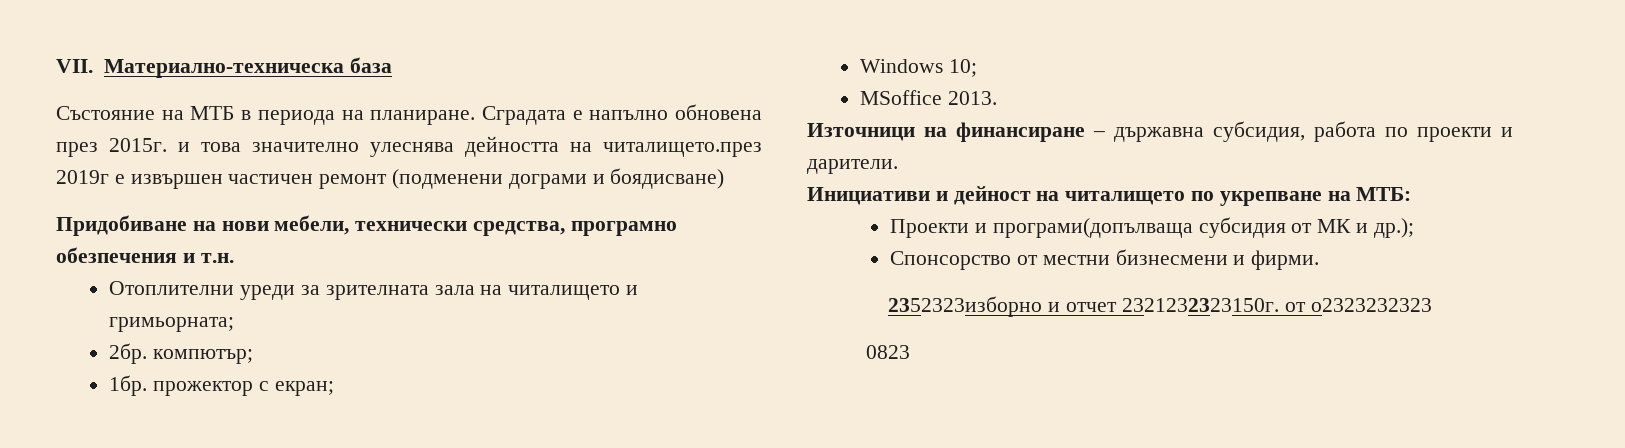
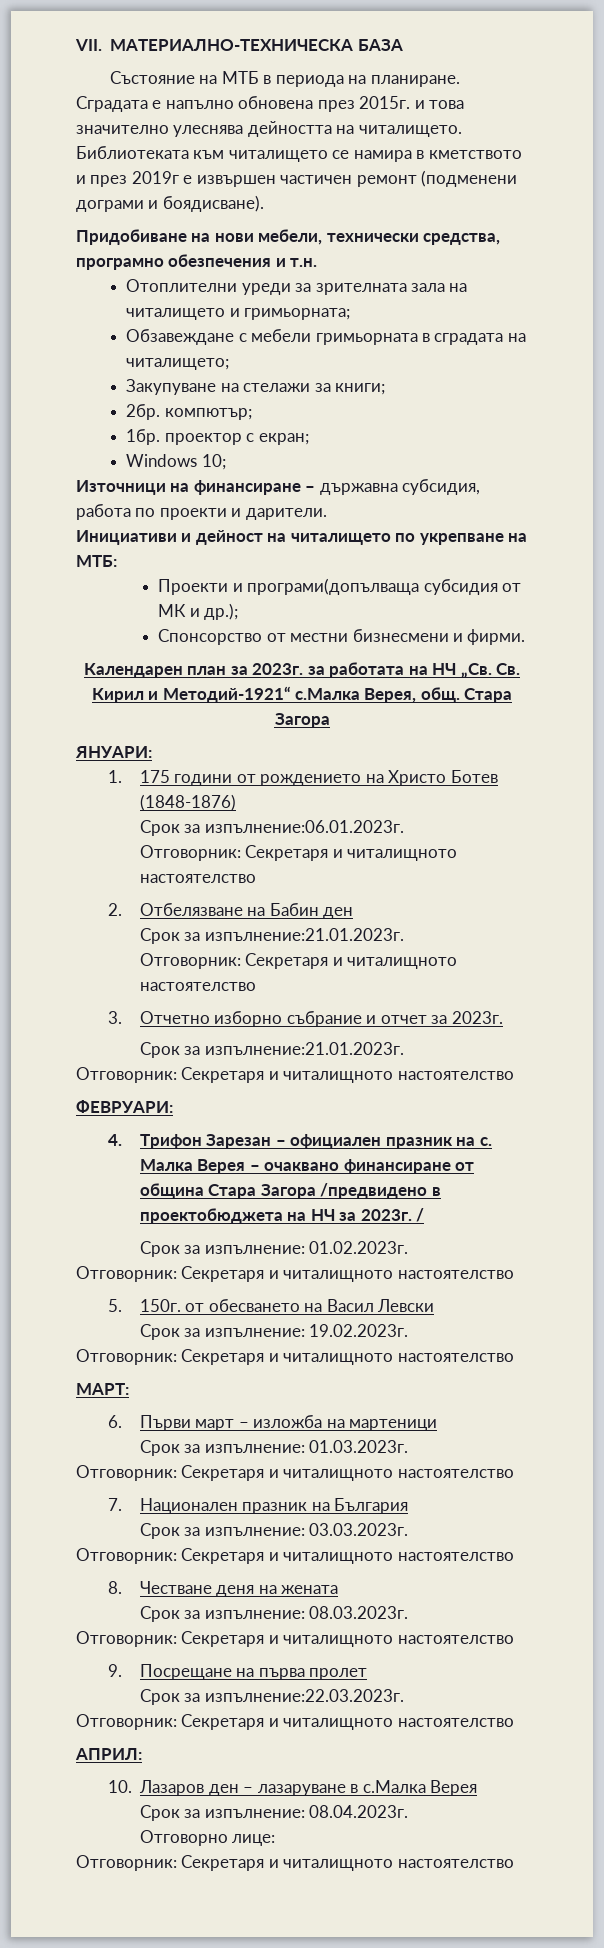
- VII. Материално-техническа база
+ VII. МАТЕРИАЛНО-ТЕХНИЧЕСКА БАЗА
- Сградата е напълно обновена през 2015г. и това значително улеснява дейността на читалището.през 2019г е извършен частичен ремонт (подменени дограми и боядисване)
+ Сградата е напълно обновена през 2015г. и това значително улеснява дейността на читалището. Библиотеката към читалището се намира в кметството и през 2019г е извършен частичен ремонт (подменени дограми и боядисване).
+ Обзавеждане с мебели гримьорната в сградата на читалището;
+ Закупуване на стелажи за книги;
- 1бр. прожектор с екран;
+ 1бр. проектор с екран;
- MSoffice 2013.
- 2352323изборно и отчет 2321232323150г. от о2323232323
- 0823
+ Календарен план за 2023г. за работата на НЧ „Св. Св. Кирил и Методий-1921“ с.Малка Верея, общ. Стара Загора
+ ЯНУАРИ:
+ 1. 175 години от рождението на Христо Ботев (1848-1876)
+ Срок за изпълнение:06.01.2023г.
+ Отговорник: Секретаря и читалищното настоятелство
+ 2. Отбелязване на Бабин ден
+ Срок за изпълнение:21.01.2023г.
+ Отговорник: Секретаря и читалищното настоятелство
+ 3. Отчетно изборно събрание и отчет за 2023г.
+ Срок за изпълнение:21.01.2023г.
+ Отговорник: Секретаря и читалищното настоятелство
+ ФЕВРУАРИ:
+ 4. Трифон Зарезан – официален празник на с. Малка Верея – очаквано финансиране от община Стара Загора /предвидено в проектобюджета на НЧ за 2023г. /
+ Срок за изпълнение: 01.02.2023г.
+ Отговорник: Секретаря и читалищното настоятелство
+ 5. 150г. от обесването на Васил Левски
+ Срок за изпълнение: 19.02.2023г.
+ Отговорник: Секретаря и читалищното настоятелство
+ МАРТ:
+ 6. Първи март – изложба на мартеници
+ Срок за изпълнение: 01.03.2023г.
+ Отговорник: Секретаря и читалищното настоятелство
+ 7. Национален празник на България
+ Срок за изпълнение: 03.03.2023г.
+ Отговорник: Секретаря и читалищното настоятелство
+ 8. Честване деня на жената
+ Срок за изпълнение: 08.03.2023г.
+ Отговорник: Секретаря и читалищното настоятелство
+ 9. Посрещане на първа пролет
+ Срок за изпълнение:22.03.2023г.
+ Отговорник: Секретаря и читалищното настоятелство
+ АПРИЛ:
+ 10. Лазаров ден – лазаруване в с.Малка Верея
+ Срок за изпълнение: 08.04.2023г.
+ Отговорно лице:
+ Отговорник: Секретаря и читалищното настоятелство

